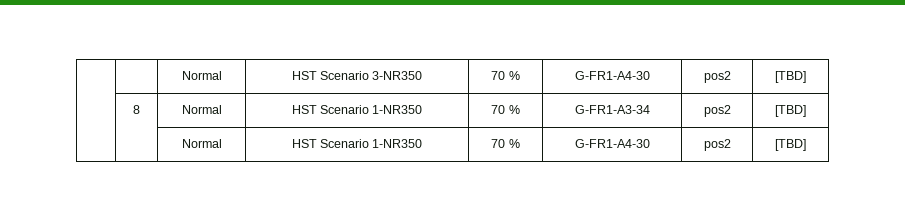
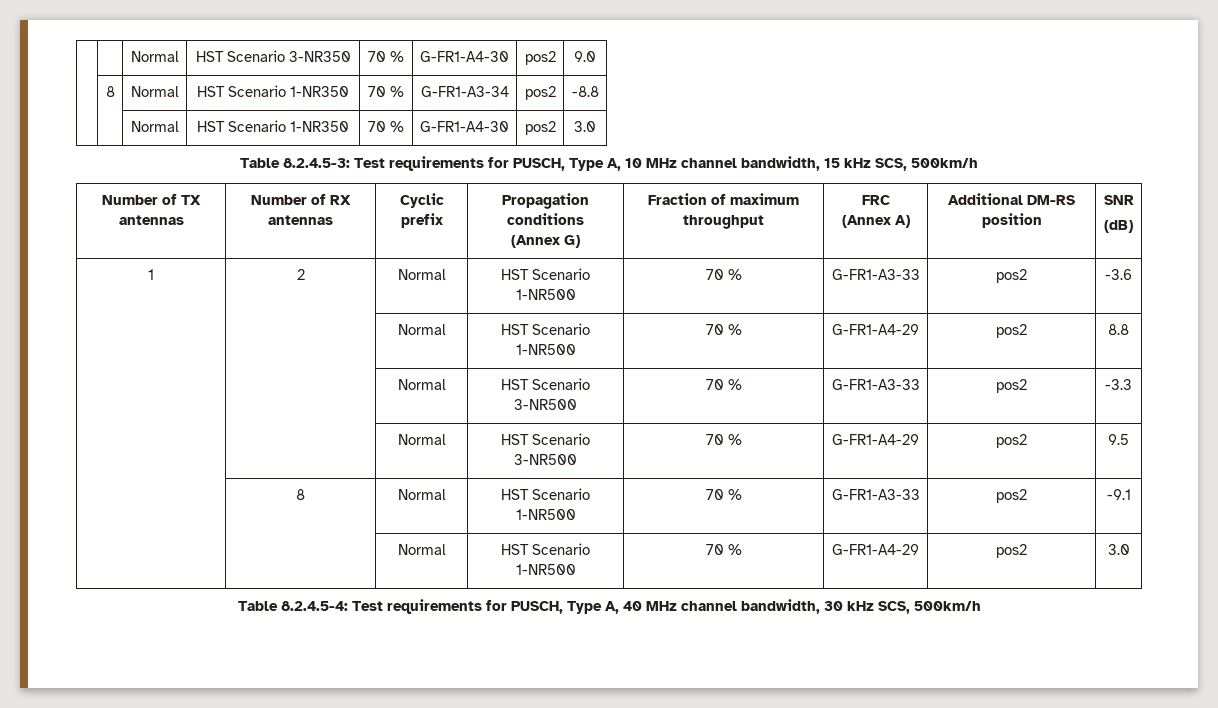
- | | Normal | HST Scenario 3-NR350 | 70 % | G-FR1-A4-30 | pos2 | [TBD]
+ | | Normal | HST Scenario 3-NR350 | 70 % | G-FR1-A4-30 | pos2 | 9.0
- | 8 | Normal | HST Scenario 1-NR350 | 70 % | G-FR1-A3-34 | pos2 | [TBD]
+ | 8 | Normal | HST Scenario 1-NR350 | 70 % | G-FR1-A3-34 | pos2 | -8.8
- | | Normal | HST Scenario 1-NR350 | 70 % | G-FR1-A4-30 | pos2 | [TBD]
+ | | Normal | HST Scenario 1-NR350 | 70 % | G-FR1-A4-30 | pos2 | 3.0
+ Table 8.2.4.5-3: Test requirements for PUSCH, Type A, 10 MHz channel bandwidth, 15 kHz SCS, 500km/h
+ Number of TX antennas | Number of RX antennas | Cyclic prefix | Propagation conditions
+ (Annex G) | Fraction of maximum throughput | FRC
+ (Annex A) | Additional DM-RS position | SNR
+ (dB)
+ 1 | 2 | Normal | HST Scenario 1-NR500 | 70 % | G-FR1-A3-33 | pos2 | -3.6
+ | | Normal | HST Scenario 1-NR500 | 70 % | G-FR1-A4-29 | pos2 | 8.8
+ | | Normal | HST Scenario 3-NR500 | 70 % | G-FR1-A3-33 | pos2 | -3.3
+ | | Normal | HST Scenario 3-NR500 | 70 % | G-FR1-A4-29 | pos2 | 9.5
+ | 8 | Normal | HST Scenario 1-NR500 | 70 % | G-FR1-A3-33 | pos2 | -9.1
+ | | Normal | HST Scenario 1-NR500 | 70 % | G-FR1-A4-29 | pos2 | 3.0
+ Table 8.2.4.5-4: Test requirements for PUSCH, Type A, 40 MHz channel bandwidth, 30 kHz SCS, 500km/h

